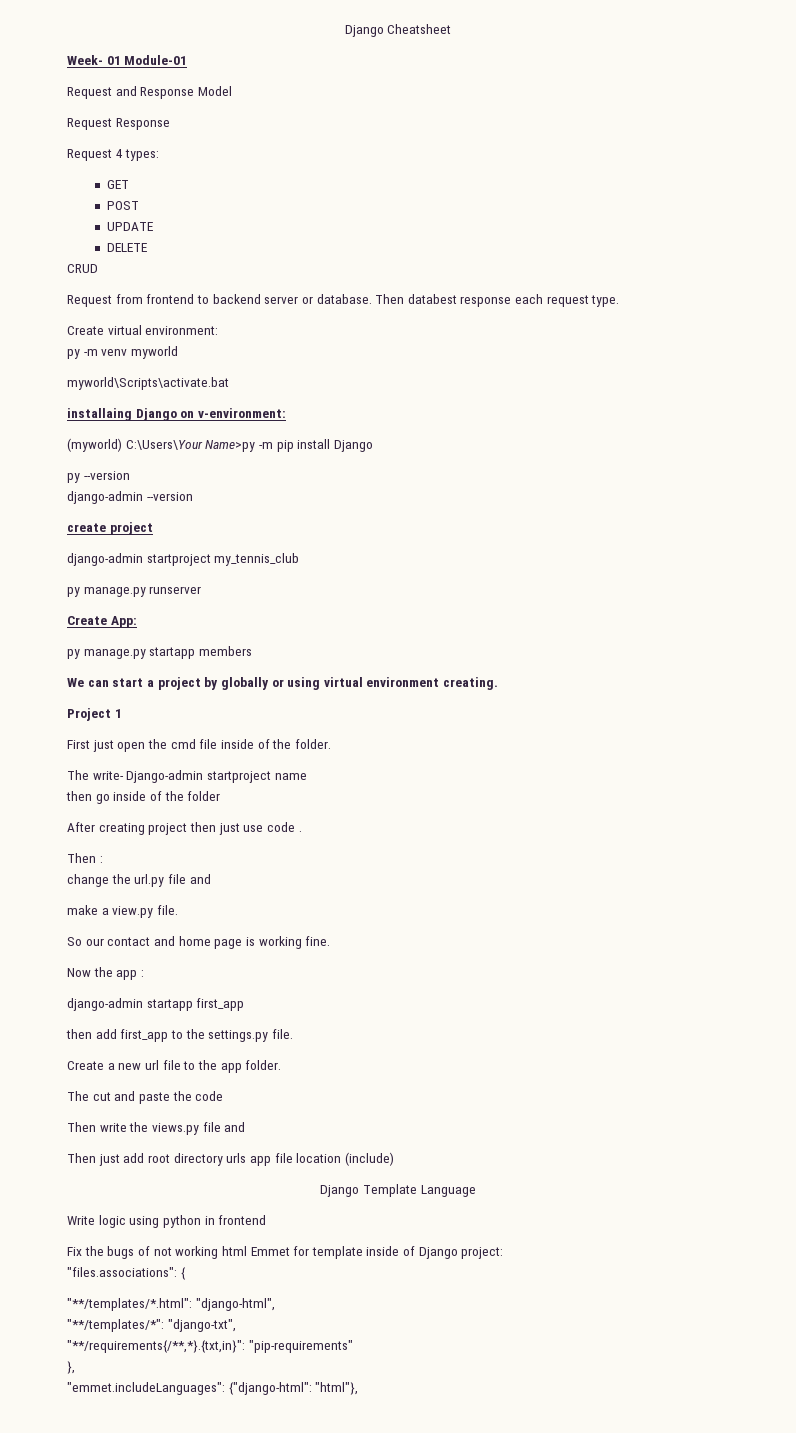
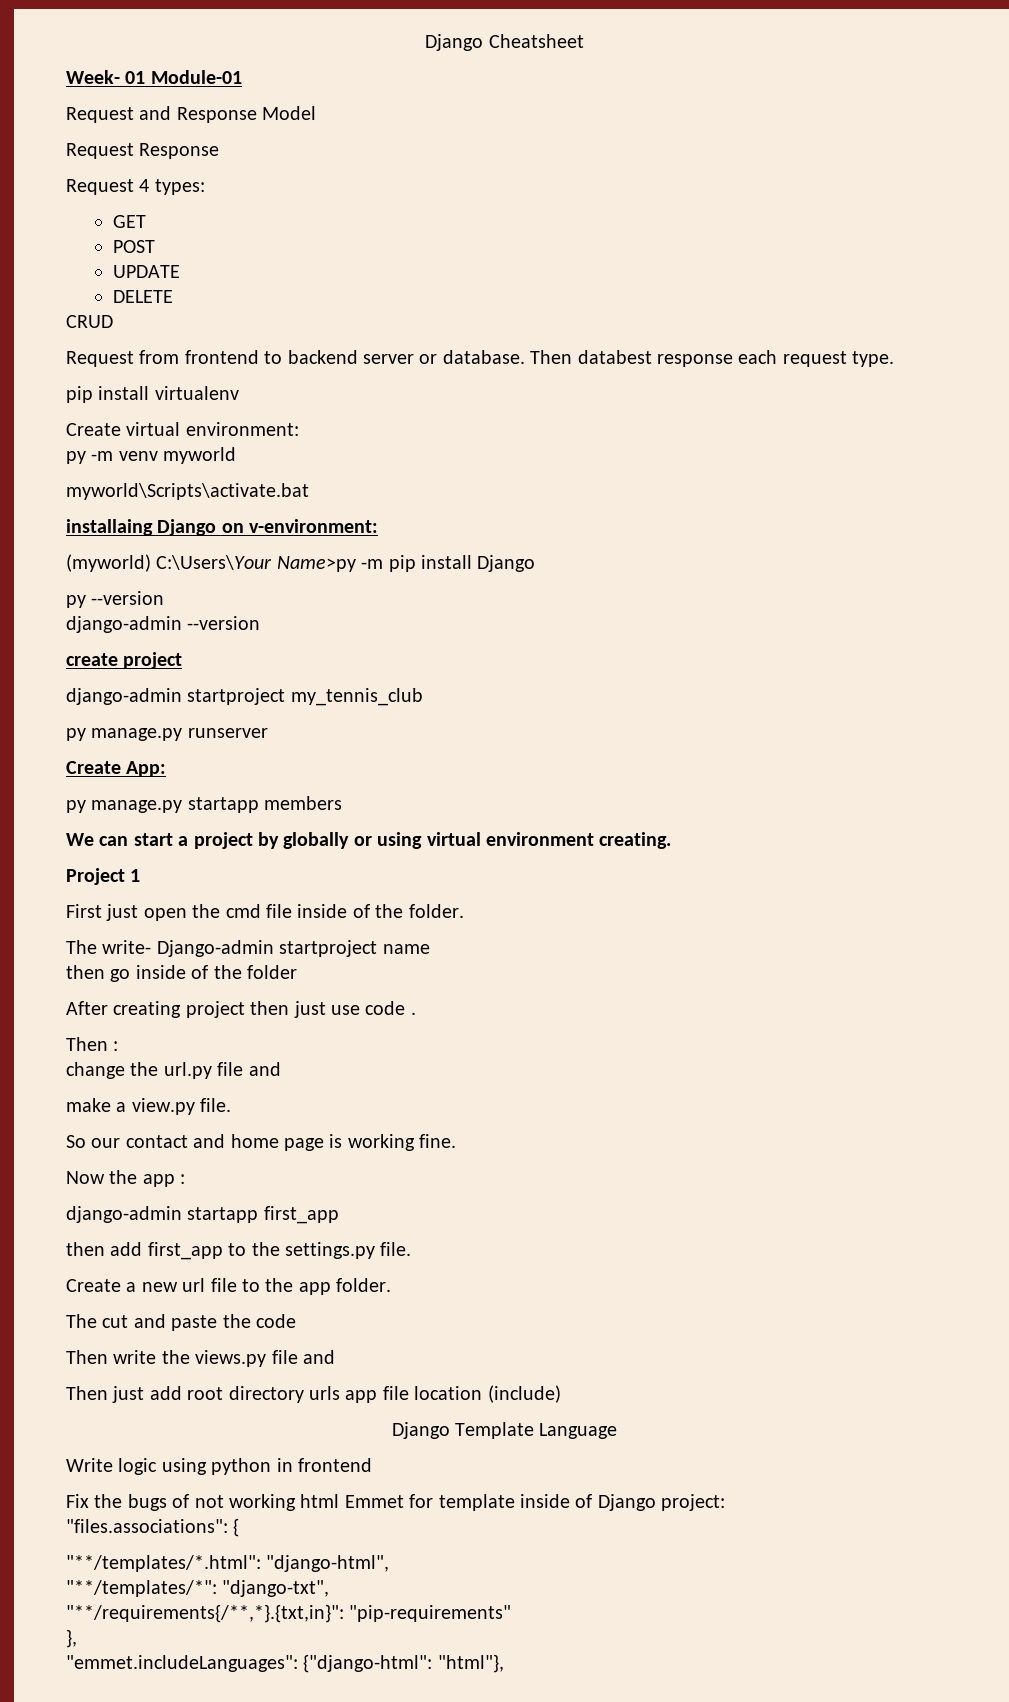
+ pip install virtualenv

